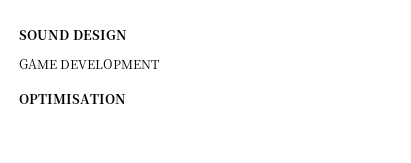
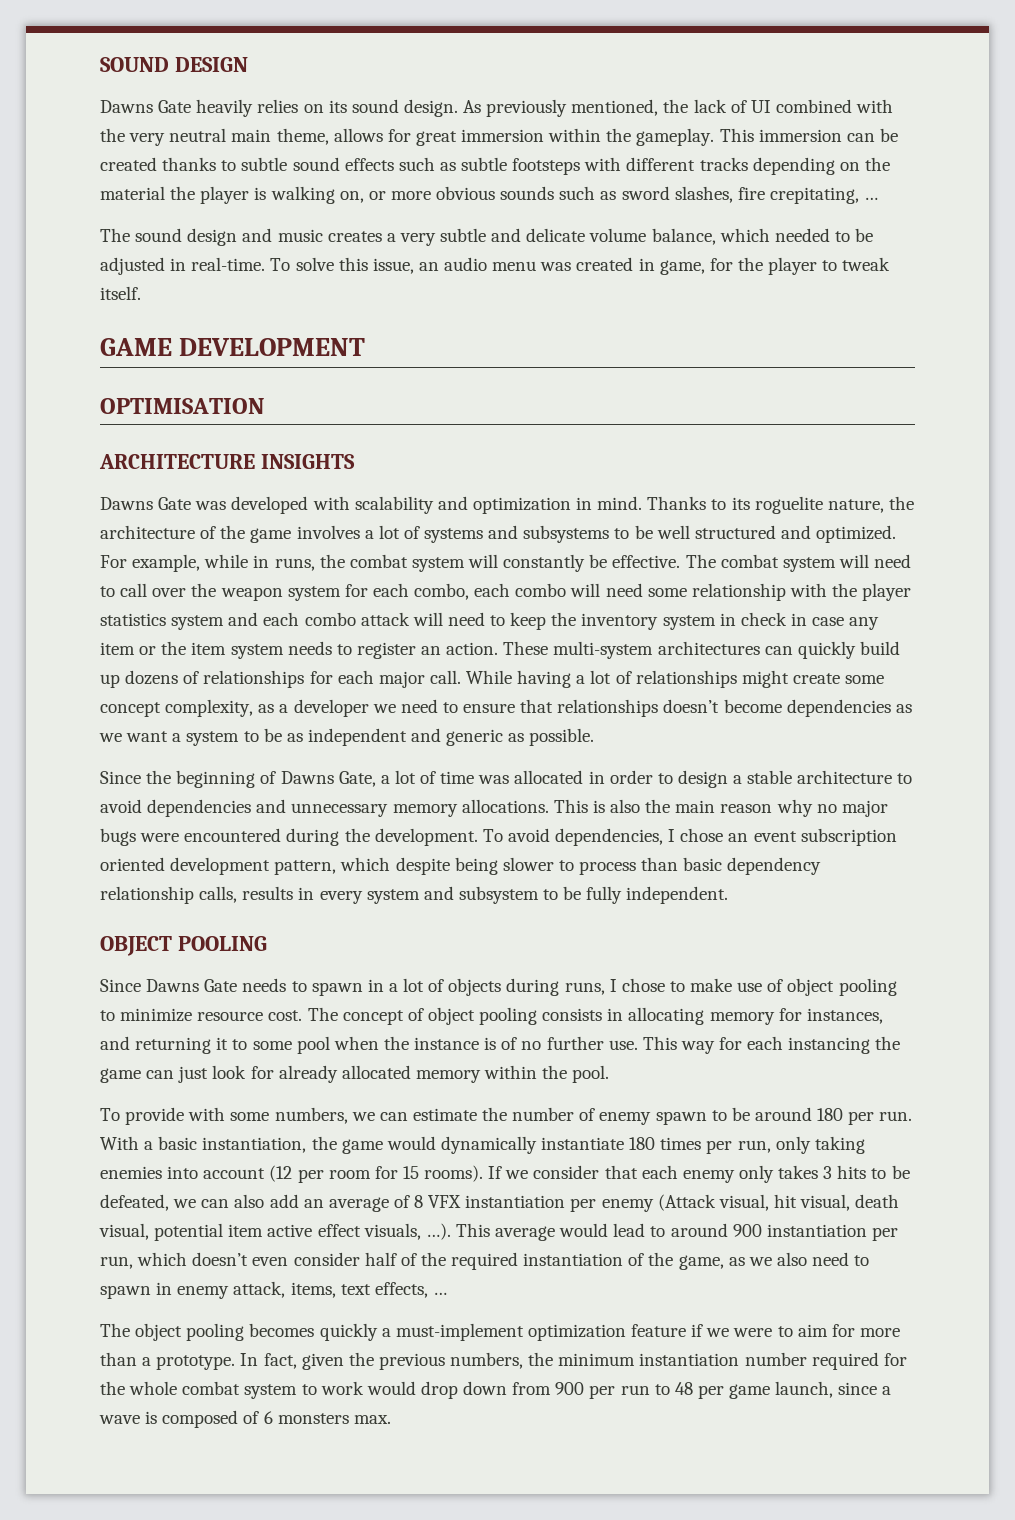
+ Dawns Gate heavily relies on its sound design. As previously mentioned, the lack of UI combined with the very neutral main theme, allows for great immersion within the gameplay. This immersion can be created thanks to subtle sound effects such as subtle footsteps with different tracks depending on the material the player is walking on, or more obvious sounds such as sword slashes, fire crepitating, …
+ The sound design and music creates a very subtle and delicate volume balance, which needed to be adjusted in real-time. To solve this issue, an audio menu was created in game, for the player to tweak itself.
  GAME DEVELOPMENT
  OPTIMISATION
+ ARCHITECTURE INSIGHTS
+ Dawns Gate was developed with scalability and optimization in mind. Thanks to its roguelite nature, the architecture of the game involves a lot of systems and subsystems to be well structured and optimized. For example, while in runs, the combat system will constantly be effective. The combat system will need to call over the weapon system for each combo, each combo will need some relationship with the player statistics system and each combo attack will need to keep the inventory system in check in case any item or the item system needs to register an action. These multi-system architectures can quickly build up dozens of relationships for each major call. While having a lot of relationships might create some concept complexity, as a developer we need to ensure that relationships doesn’t become dependencies as we want a system to be as independent and generic as possible.
+ Since the beginning of Dawns Gate, a lot of time was allocated in order to design a stable architecture to avoid dependencies and unnecessary memory allocations. This is also the main reason why no major bugs were encountered during the development. To avoid dependencies, I chose an event subscription oriented development pattern, which despite being slower to process than basic dependency relationship calls, results in every system and subsystem to be fully independent.
+ OBJECT POOLING
+ Since Dawns Gate needs to spawn in a lot of objects during runs, I chose to make use of object pooling to minimize resource cost. The concept of object pooling consists in allocating memory for instances, and returning it to some pool when the instance is of no further use. This way for each instancing the game can just look for already allocated memory within the pool.
+ To provide with some numbers, we can estimate the number of enemy spawn to be around 180 per run. With a basic instantiation, the game would dynamically instantiate 180 times per run, only taking enemies into account (12 per room for 15 rooms). If we consider that each enemy only takes 3 hits to be defeated, we can also add an average of 8 VFX instantiation per enemy (Attack visual, hit visual, death visual, potential item active effect visuals, …). This average would lead to around 900 instantiation per run, which doesn’t even consider half of the required instantiation of the game, as we also need to spawn in enemy attack, items, text effects, …
+ The object pooling becomes quickly a must-implement optimization feature if we were to aim for more than a prototype. In fact, given the previous numbers, the minimum instantiation number required for the whole combat system to work would drop down from 900 per run to 48 per game launch, since a wave is composed of 6 monsters max.

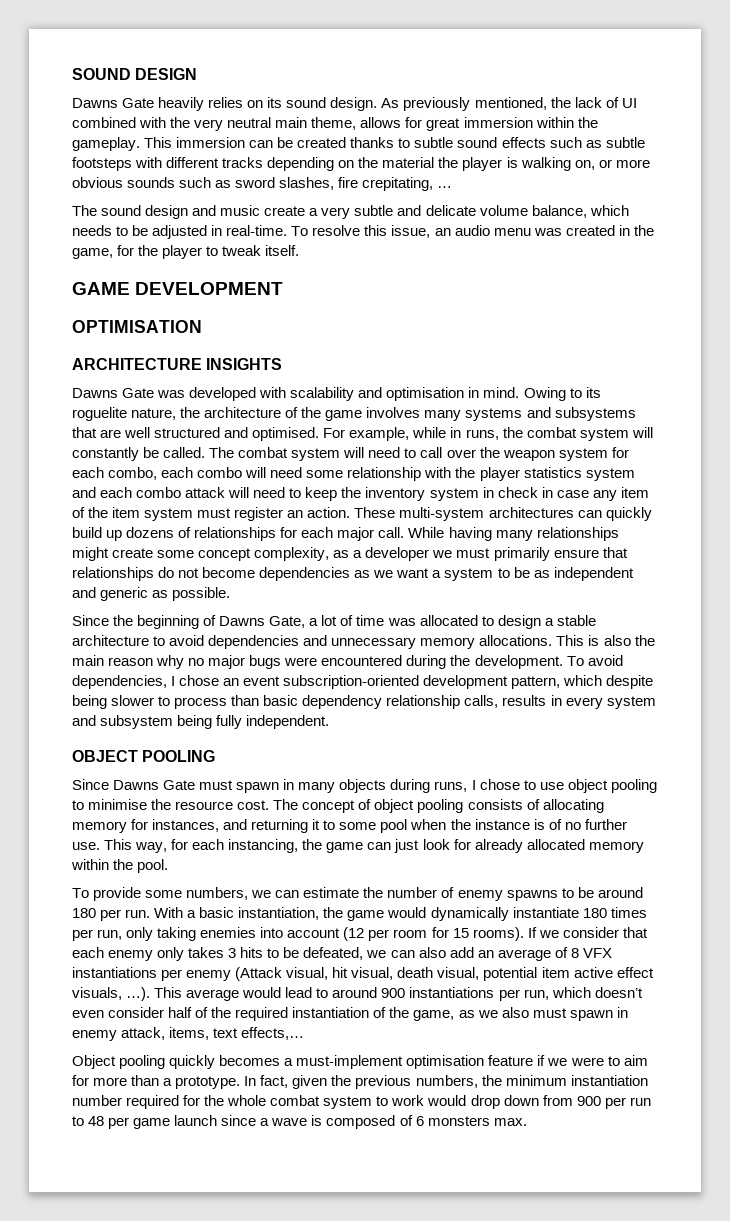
- The sound design and music creates a very subtle and delicate volume balance, which needed to be adjusted in real-time.
+ The sound design and music create a very subtle and delicate volume balance, which needs to be adjusted in real-time.
- To solve this issue, an audio menu was created in game, for the player to tweak itself.
+ To resolve this issue, an audio menu was created in the game, for the player to tweak itself.
- Dawns Gate was developed with scalability and optimization in mind.
+ Dawns Gate was developed with scalability and optimisation in mind.
- Thanks to its roguelite nature, the architecture of the game involves a lot of systems and subsystems to be well structured and optimized.
+ Owing to its roguelite nature, the architecture of the game involves many systems and subsystems that are well structured and optimised.
- For example, while in runs, the combat system will constantly be effective.
+ For example, while in runs, the combat system will constantly be called.
- The combat system will need to call over the weapon system for each combo, each combo will need some relationship with the player statistics system and each combo attack will need to keep the inventory system in check in case any item or the item system needs to register an action.
+ The combat system will need to call over the weapon system for each combo, each combo will need some relationship with the player statistics system and each combo attack will need to keep the inventory system in check in case any item of the item system must register an action.
- While having a lot of relationships might create some concept complexity, as a developer we need to ensure that relationships doesn’t become dependencies as we want a system to be as independent and generic as possible.
+ While having many relationships might create some concept complexity, as a developer we must primarily ensure that relationships do not become dependencies as we want a system to be as independent and generic as possible.
- Since the beginning of Dawns Gate, a lot of time was allocated in order to design a stable architecture to avoid dependencies and unnecessary memory allocations.
+ Since the beginning of Dawns Gate, a lot of time was allocated to design a stable architecture to avoid dependencies and unnecessary memory allocations.
- To avoid dependencies, I chose an event subscription oriented development pattern, which despite being slower to process than basic dependency relationship calls, results in every system and subsystem to be fully independent.
+ To avoid dependencies, I chose an event subscription-oriented development pattern, which despite being slower to process than basic dependency relationship calls, results in every system and subsystem being fully independent.
- Since Dawns Gate needs to spawn in a lot of objects during runs, I chose to make use of object pooling to minimize resource cost.
+ Since Dawns Gate must spawn in many objects during runs, I chose to use object pooling to minimise the resource cost.
- The concept of object pooling consists in allocating memory for instances, and returning it to some pool when the instance is of no further use.
+ The concept of object pooling consists of allocating memory for instances, and returning it to some pool when the instance is of no further use.
- This way for each instancing the game can just look for already allocated memory within the pool.
+ This way, for each instancing, the game can just look for already allocated memory within the pool.
- To provide with some numbers, we can estimate the number of enemy spawn to be around 180 per run.
+ To provide some numbers, we can estimate the number of enemy spawns to be around 180 per run.
- If we consider that each enemy only takes 3 hits to be defeated, we can also add an average of 8 VFX instantiation per enemy (Attack visual, hit visual, death visual, potential item active effect visuals, …).
+ If we consider that each enemy only takes 3 hits to be defeated, we can also add an average of 8 VFX instantiations per enemy (Attack visual, hit visual, death visual, potential item active effect visuals, …).
- This average would lead to around 900 instantiation per run, which doesn’t even consider half of the required instantiation of the game, as we also need to spawn in enemy attack, items, text effects, …
- The object pooling becomes quickly a must-implement optimization feature if we were to aim for more than a prototype.
+ This average would lead to around 900 instantiations per run, which doesn’t even consider half of the required instantiation of the game, as we also must spawn in enemy attack, items, text effects,…
+ Object pooling quickly becomes a must-implement optimisation feature if we were to aim for more than a prototype.
- In fact, given the previous numbers, the minimum instantiation number required for the whole combat system to work would drop down from 900 per run to 48 per game launch, since a wave is composed of 6 monsters max.
+ In fact, given the previous numbers, the minimum instantiation number required for the whole combat system to work would drop down from 900 per run to 48 per game launch since a wave is composed of 6 monsters max.

